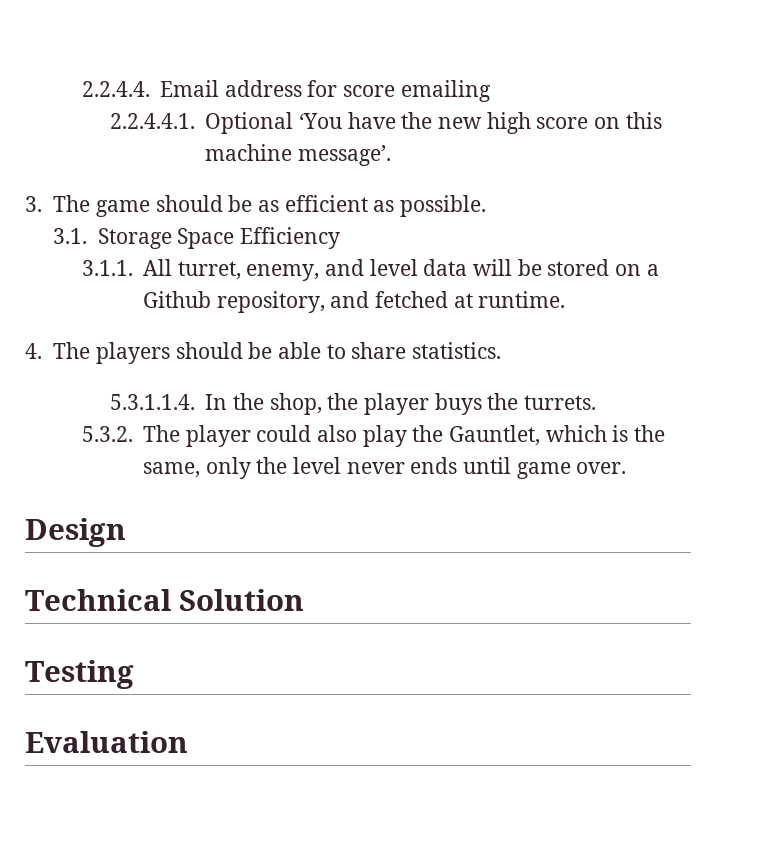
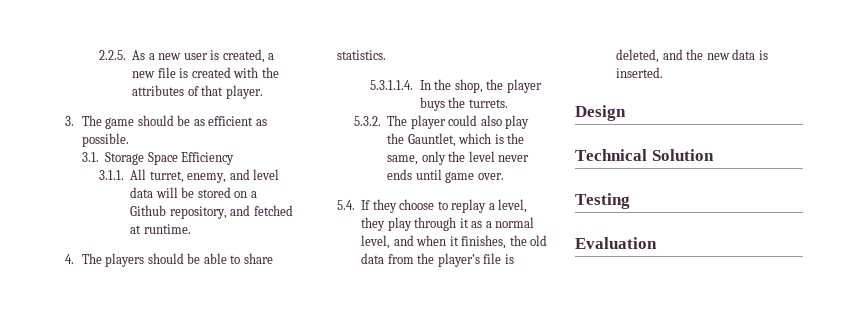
- 2.2.4.4. Email address for score emailing
- 2.2.4.4.1. Optional ‘You have the new high score on this machine message’.
+ 2.2.5. As a new user is created, a new file is created with the attributes of that player.
+ 5.4. If they choose to replay a level, they play through it as a normal level, and when it finishes, the old data from the player’s file is deleted, and the new data is inserted.

